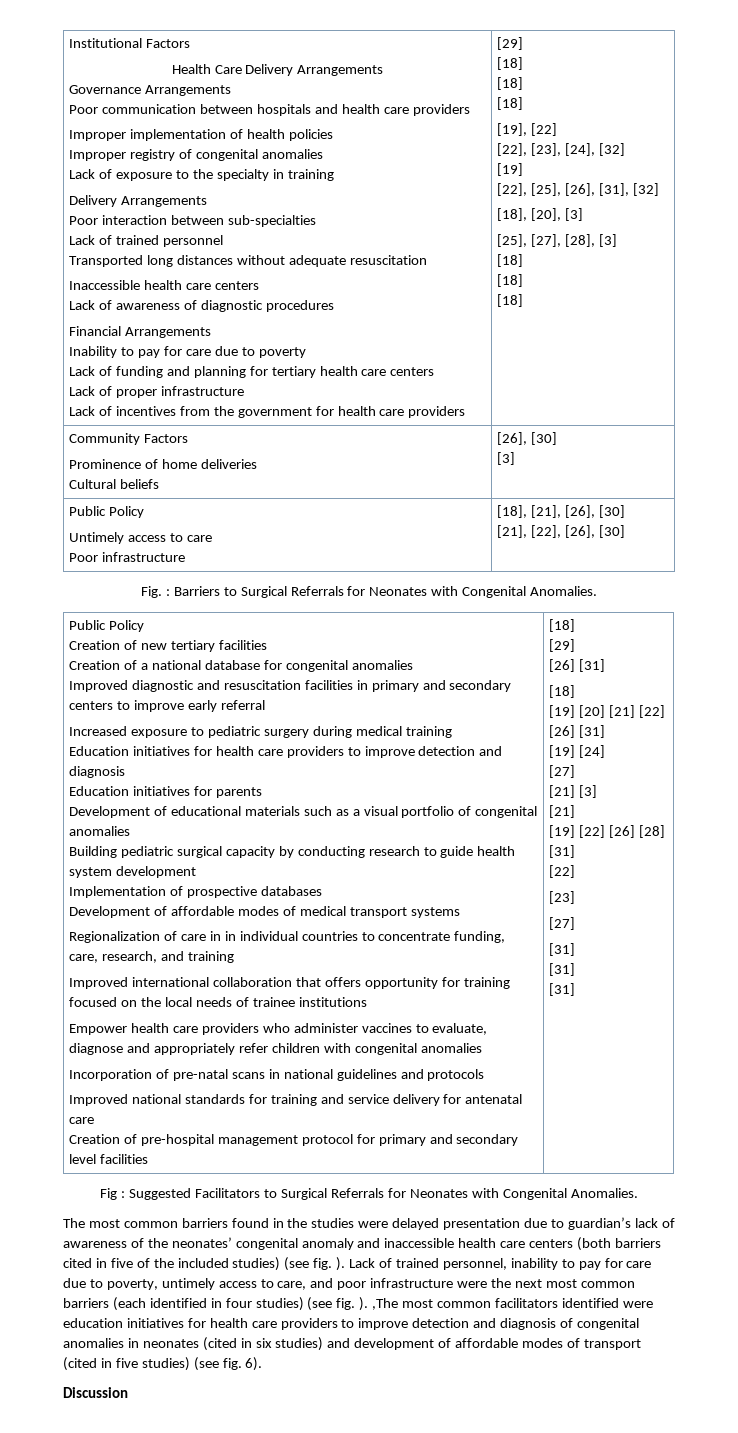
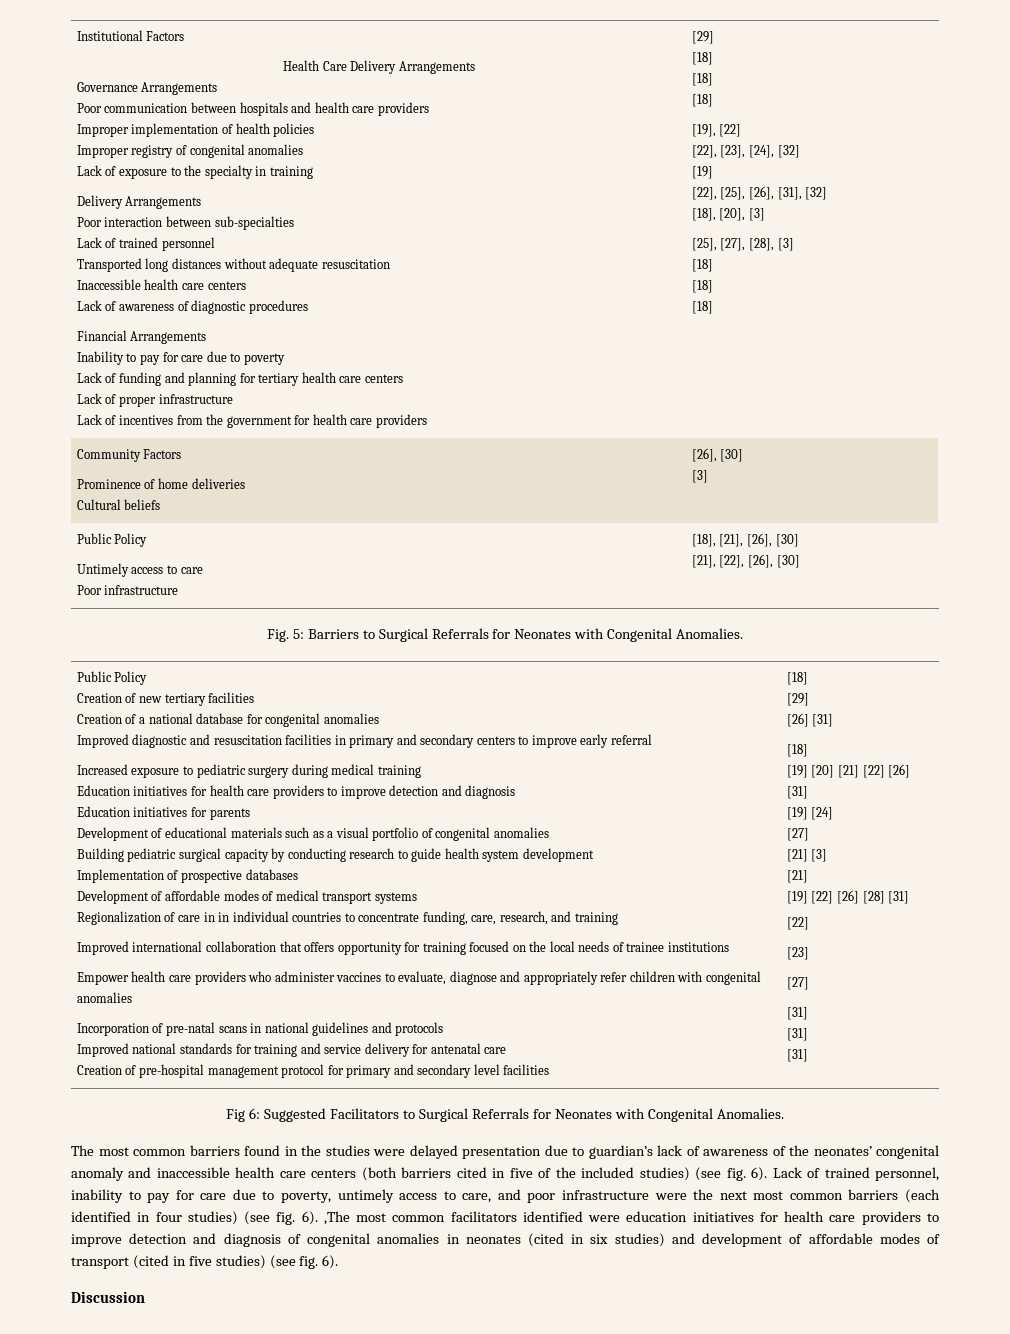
- Fig. : Barriers to Surgical Referrals for Neonates with Congenital Anomalies.
+ Fig. 5: Barriers to Surgical Referrals for Neonates with Congenital Anomalies.
- Fig : Suggested Facilitators to Surgical Referrals for Neonates with Congenital Anomalies.
+ Fig 6: Suggested Facilitators to Surgical Referrals for Neonates with Congenital Anomalies.
- The most common barriers found in the studies were delayed presentation due to guardian’s lack of awareness of the neonates’ congenital anomaly and inaccessible health care centers (both barriers cited in five of the included studies) (see fig. ).
+ The most common barriers found in the studies were delayed presentation due to guardian’s lack of awareness of the neonates’ congenital anomaly and inaccessible health care centers (both barriers cited in five of the included studies) (see fig. 6).
- Lack of trained personnel, inability to pay for care due to poverty, untimely access to care, and poor infrastructure were the next most common barriers (each identified in four studies) (see fig. ). ,The most common facilitators identified were education initiatives for health care providers to improve detection and diagnosis of congenital anomalies in neonates (cited in six studies) and development of affordable modes of transport (cited in five studies) (see fig. 6).
+ Lack of trained personnel, inability to pay for care due to poverty, untimely access to care, and poor infrastructure were the next most common barriers (each identified in four studies) (see fig. 6). ,The most common facilitators identified were education initiatives for health care providers to improve detection and diagnosis of congenital anomalies in neonates (cited in six studies) and development of affordable modes of transport (cited in five studies) (see fig. 6).

